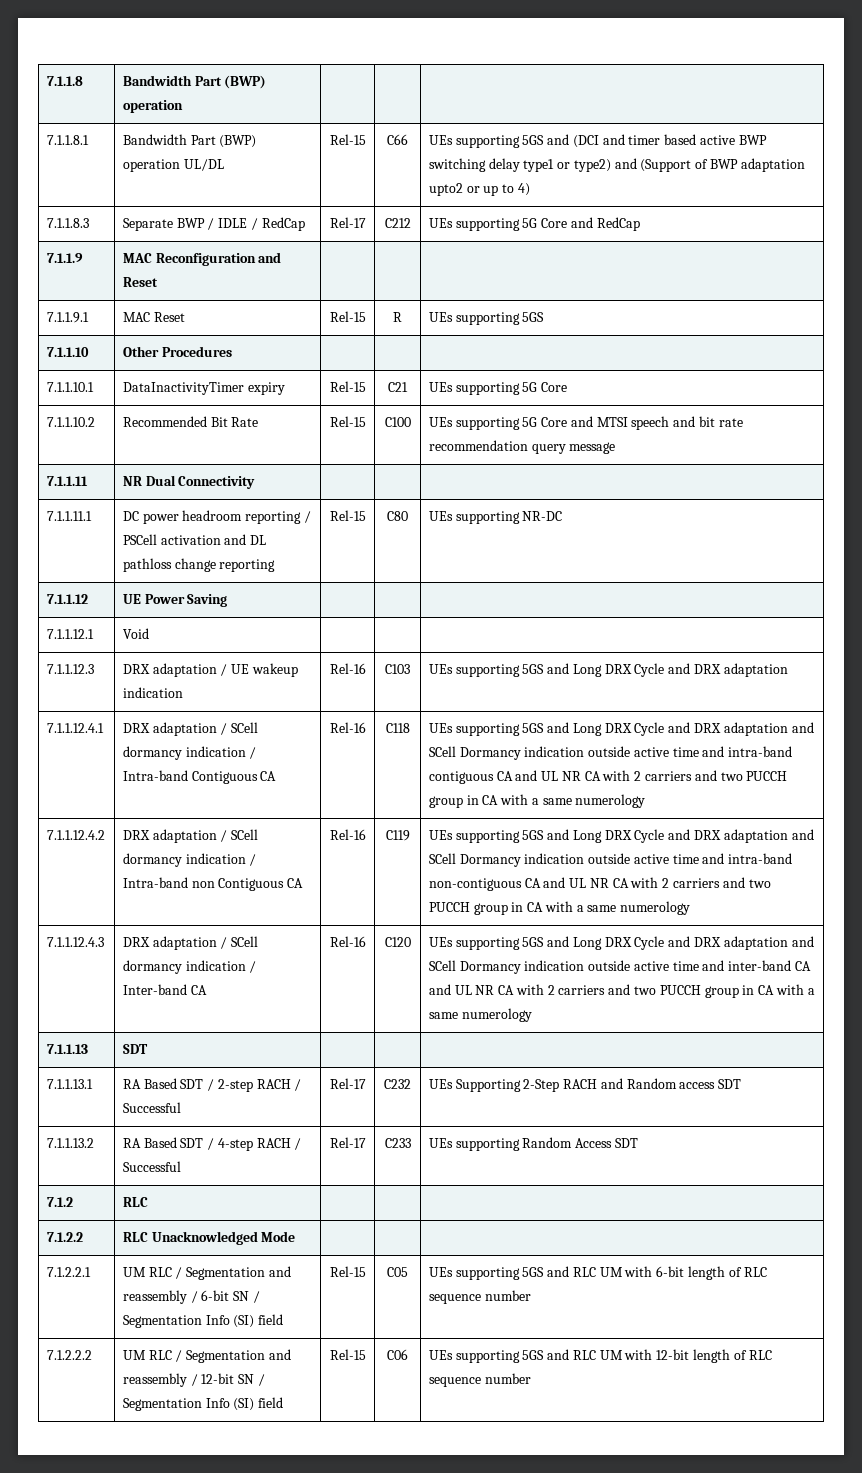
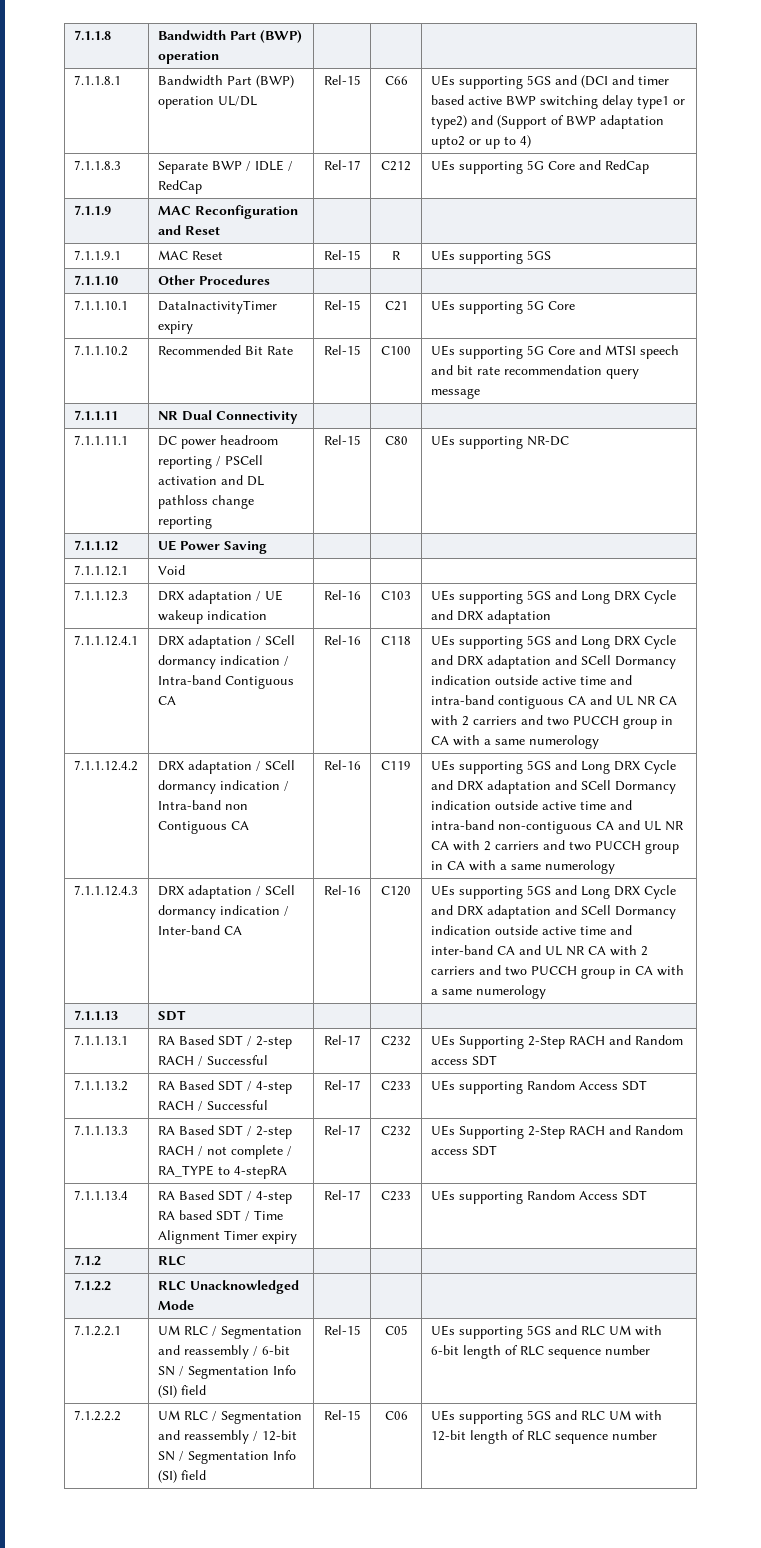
+ 7.1.1.13.3 | RA Based SDT / 2-step RACH / not complete / RA_TYPE to 4-stepRA | Rel-17 | C232 | UEs Supporting 2-Step RACH and Random access SDT
+ 7.1.1.13.4 | RA Based SDT / 4-step RA based SDT / Time Alignment Timer expiry | Rel-17 | C233 | UEs supporting Random Access SDT

